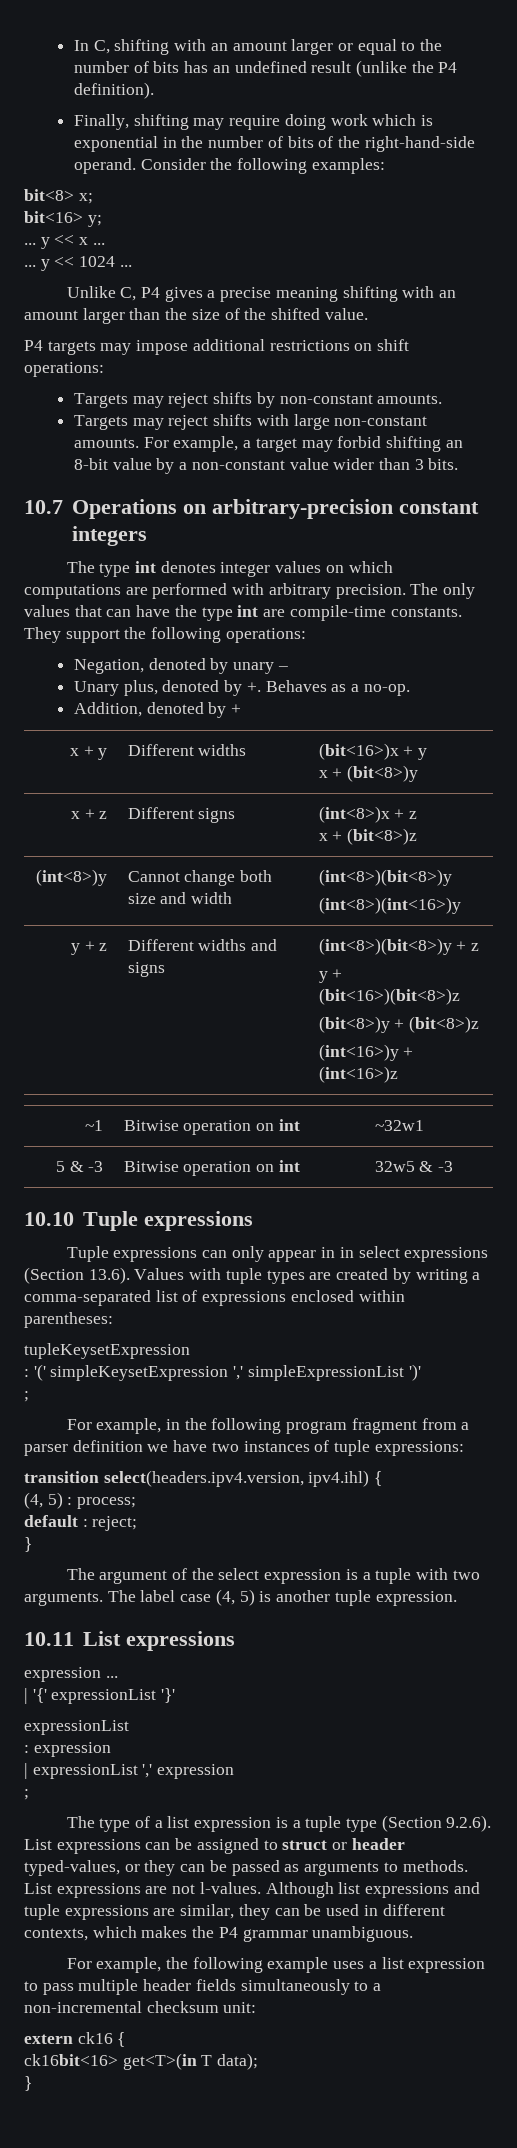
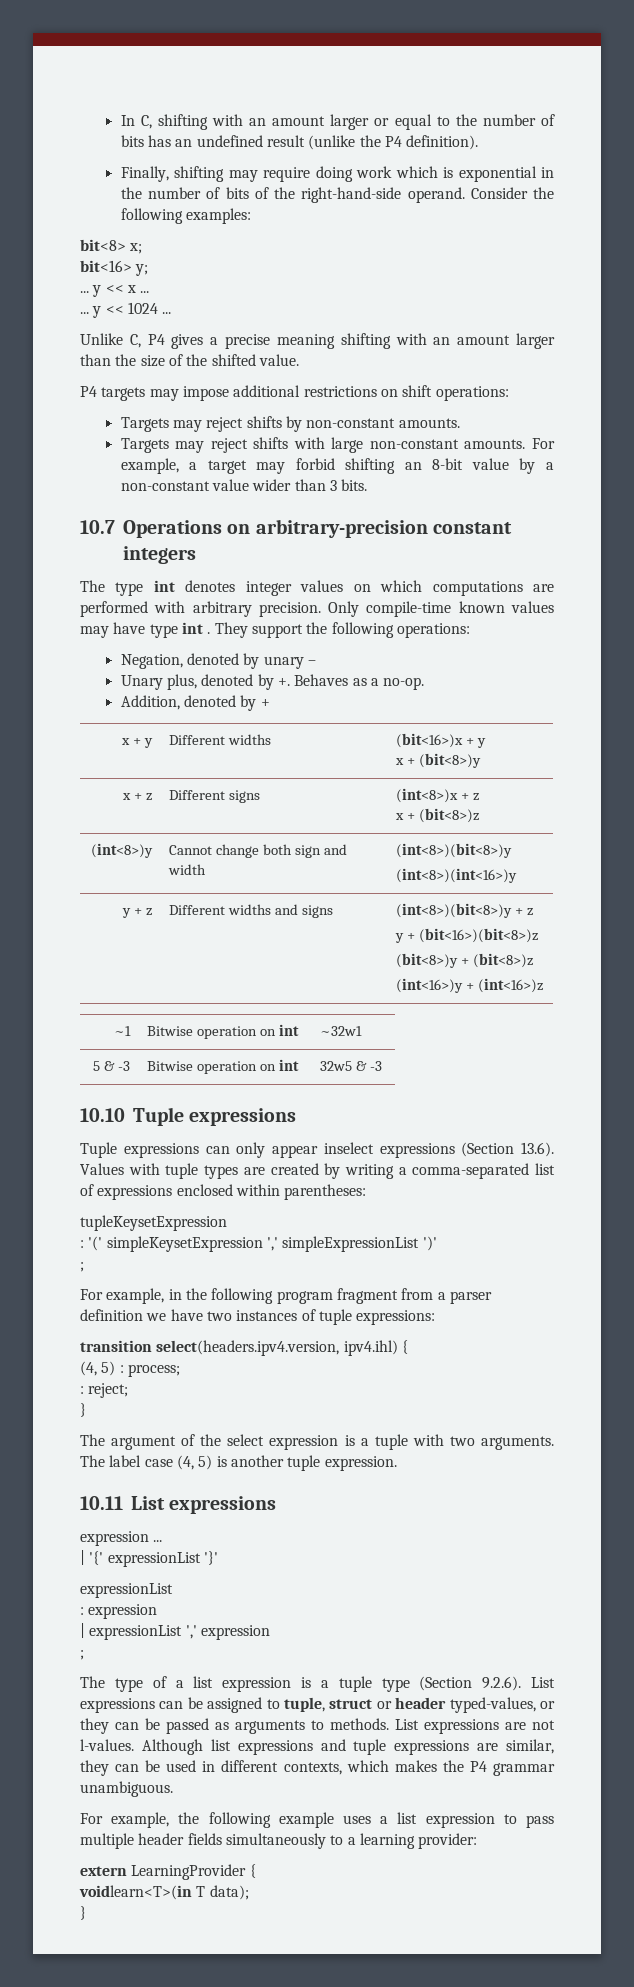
- The only values that can have the type int are compile-time constants.
+ Only compile-time known values may have type int .
- (int<8>)y | Cannot change both size and width | (int<8>)(bit<8>)y
+ (int<8>)y | Cannot change both sign and width | (int<8>)(bit<8>)y
- Tuple expressions can only appear in in select expressions (Section 13.6). Values with tuple types are created by writing a comma-separated list of expressions enclosed within parentheses:
+ Tuple expressions can only appear inselect expressions (Section 13.6). Values with tuple types are created by writing a comma-separated list of expressions enclosed within parentheses:
- default : reject;
+ : reject;
- The type of a list expression is a tuple type (Section 9.2.6). List expressions can be assigned to struct or header typed-values, or they can be passed as arguments to methods.
+ The type of a list expression is a tuple type (Section 9.2.6). List expressions can be assigned to tuple, struct or header typed-values, or they can be passed as arguments to methods.
- For example, the following example uses a list expression to pass multiple header fields simultaneously to a non-incremental checksum unit:
+ For example, the following example uses a list expression to pass multiple header fields simultaneously to a learning provider:
- extern ck16 {
- ck16bit<16> get<T>(in T data);
+ extern LearningProvider {
+ voidlearn<T>(in T data);

